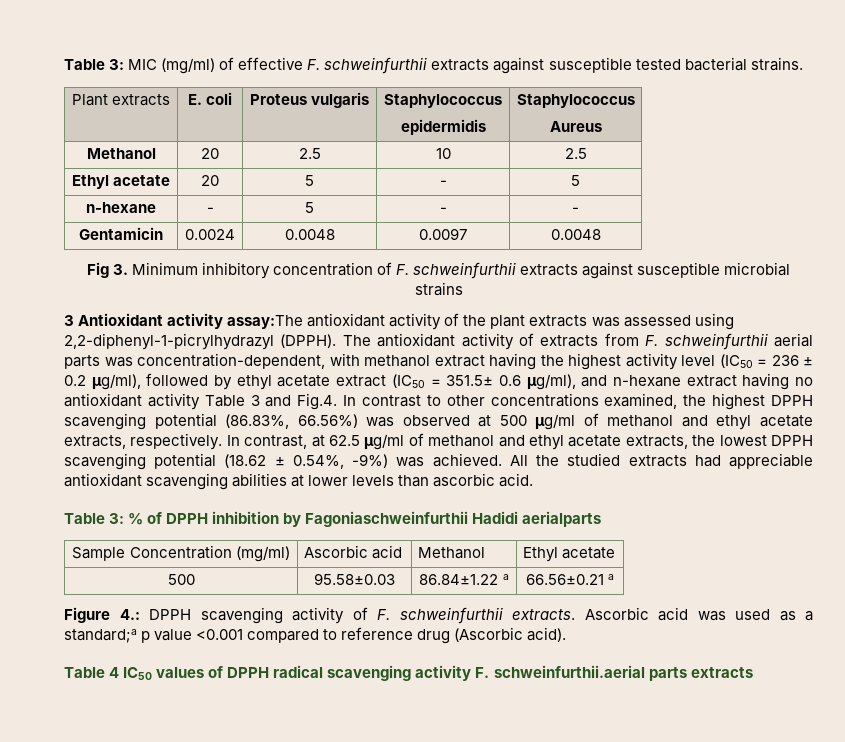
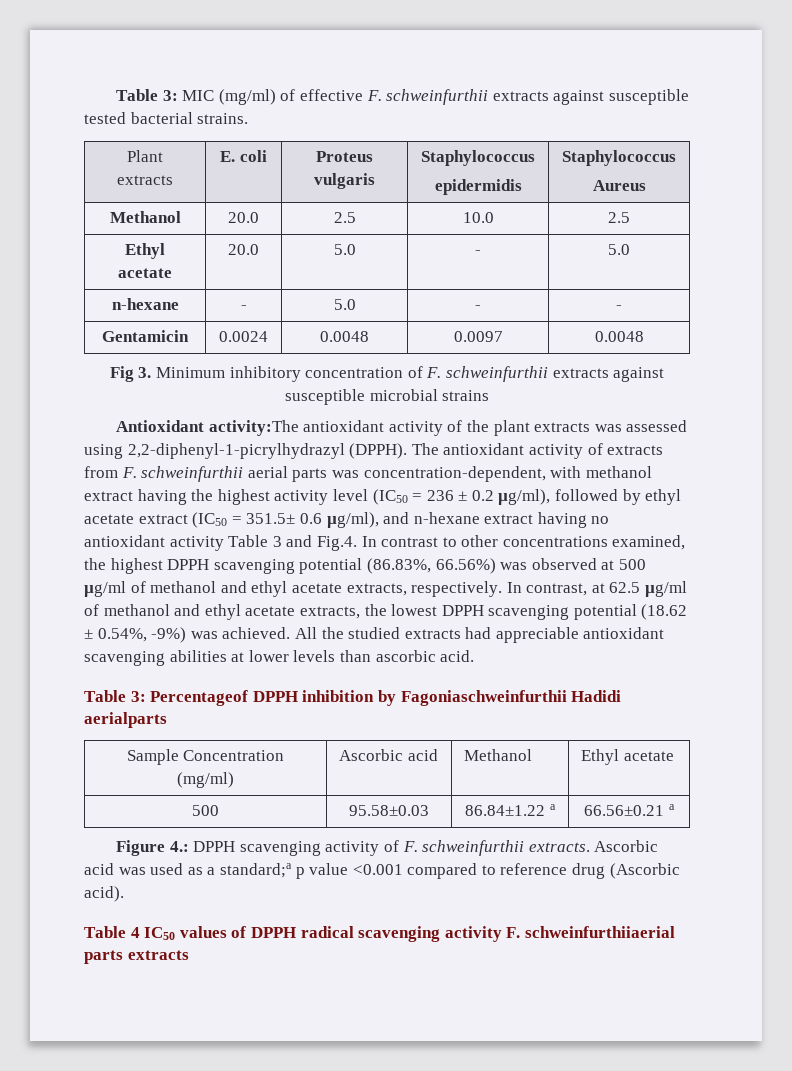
- Methanol | 20 | 2.5 | 10 | 2.5
+ Methanol | 20.0 | 2.5 | 10.0 | 2.5
- Ethyl acetate | 20 | 5 | - | 5
+ Ethyl acetate | 20.0 | 5.0 | - | 5.0
- n-hexane | - | 5 | - | -
+ n-hexane | - | 5.0 | - | -
- 3 Antioxidant activity assay:The antioxidant activity of the plant extracts was assessed using 2,2-diphenyl-1-picrylhydrazyl (DPPH).
+ Antioxidant activity:The antioxidant activity of the plant extracts was assessed using 2,2-diphenyl-1-picrylhydrazyl (DPPH).
- Table 3: % of DPPH inhibition by Fagoniaschweinfurthii Hadidi aerialparts
+ Table 3: Percentageof DPPH inhibition by Fagoniaschweinfurthii Hadidi aerialparts
- Table 4 IC50 values of DPPH radical scavenging activity F. schweinfurthii.aerial parts extracts
+ Table 4 IC50 values of DPPH radical scavenging activity F. schweinfurthiiaerial parts extracts

